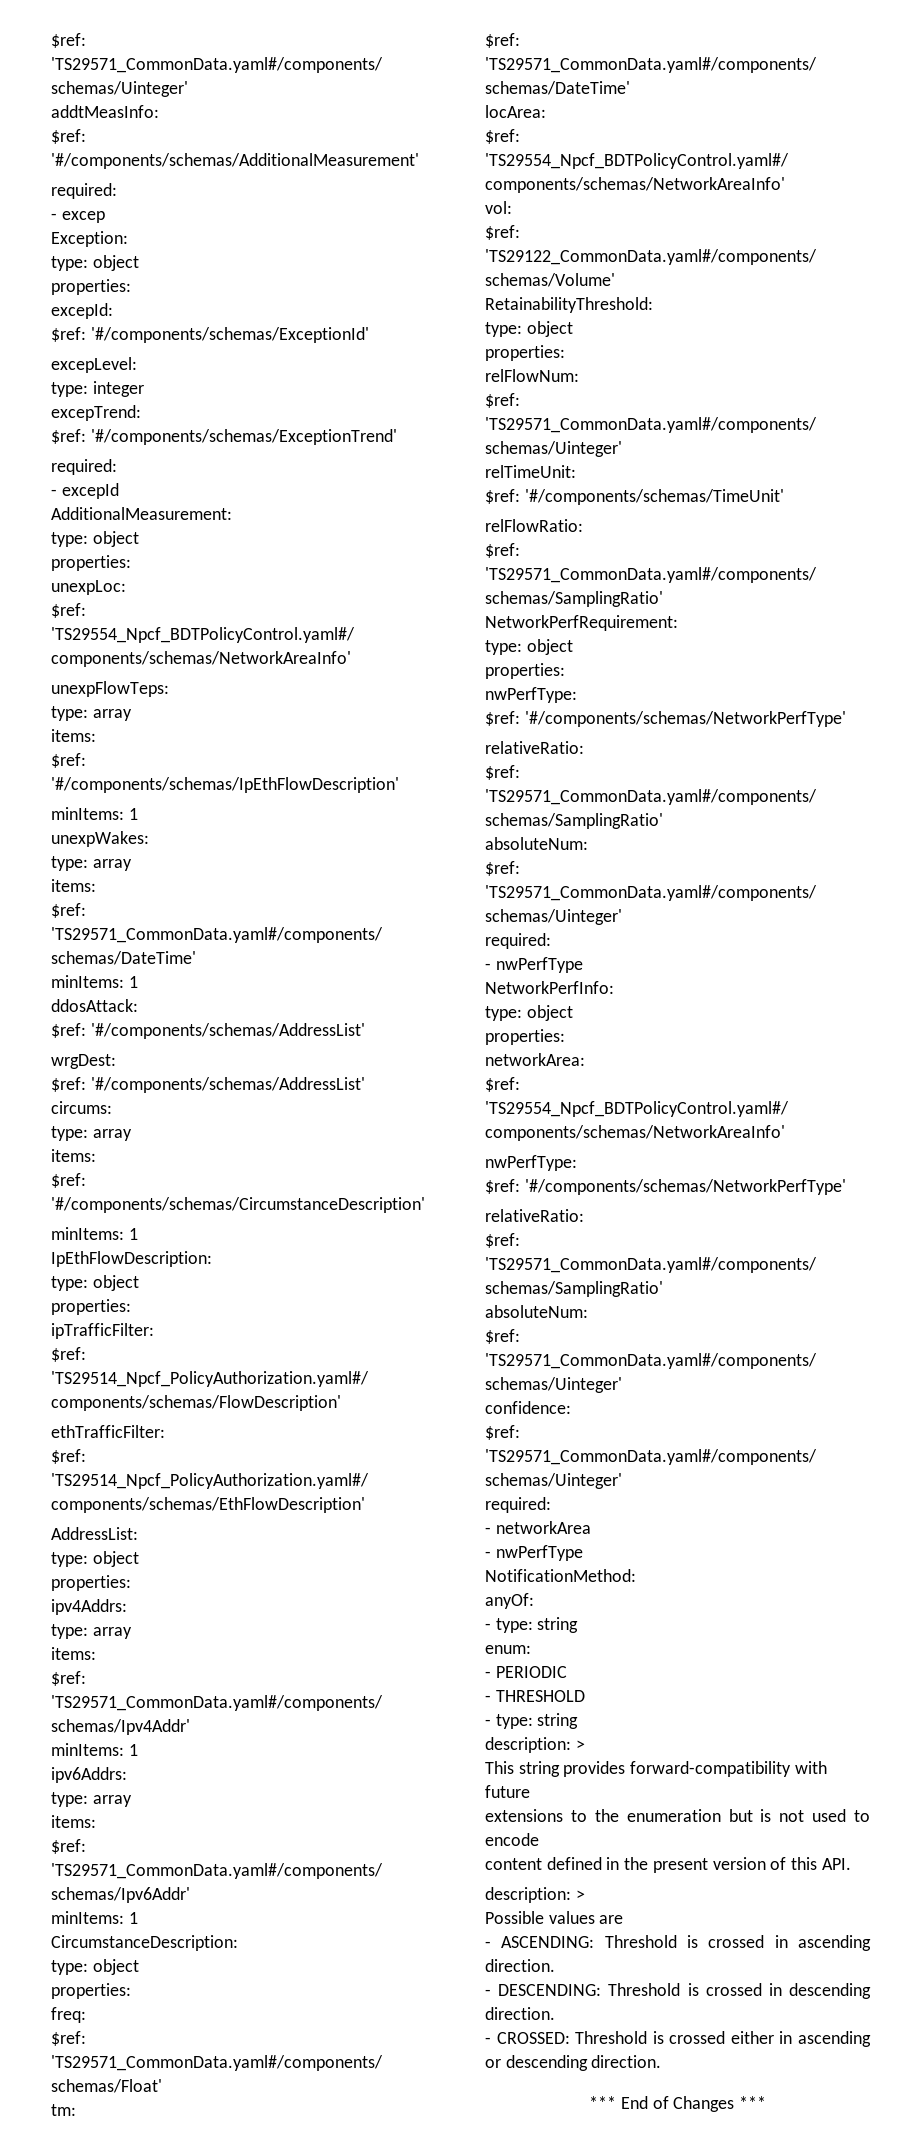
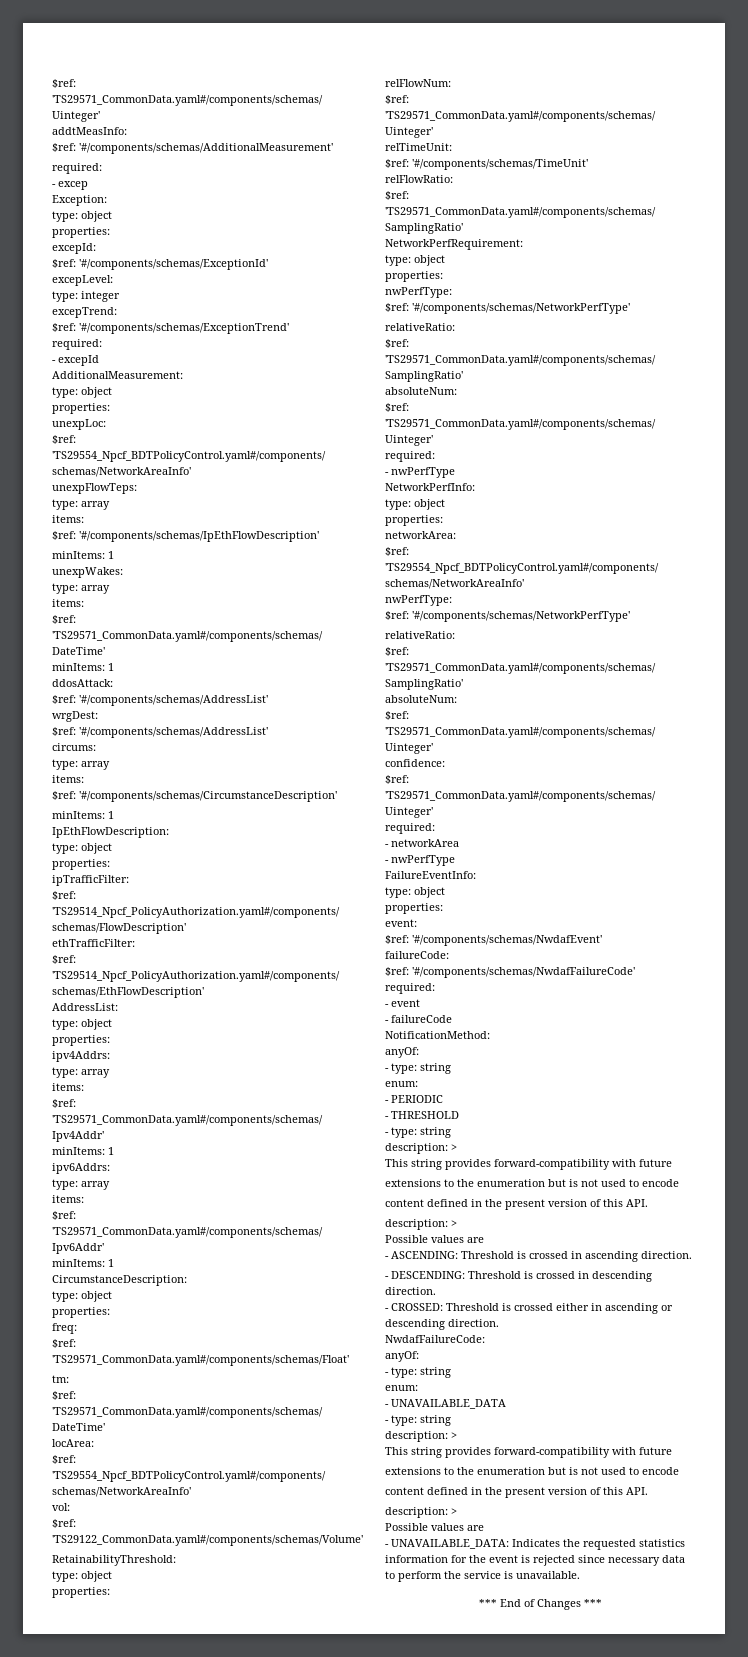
+ FailureEventInfo:
+ type: object
+ properties:
+ event:
+ $ref: '#/components/schemas/NwdafEvent'
+ failureCode:
+ $ref: '#/components/schemas/NwdafFailureCode'
+ required:
+ - event
+ - failureCode
+ NwdafFailureCode:
+ anyOf:
+ - type: string
+ enum:
+ - UNAVAILABLE_DATA
+ - type: string
+ description: >
+ This string provides forward-compatibility with future
+ extensions to the enumeration but is not used to encode
+ content defined in the present version of this API.
+ description: >
+ Possible values are
+ - UNAVAILABLE_DATA: Indicates the requested statistics information for the event is rejected since necessary data to perform the service is unavailable.

